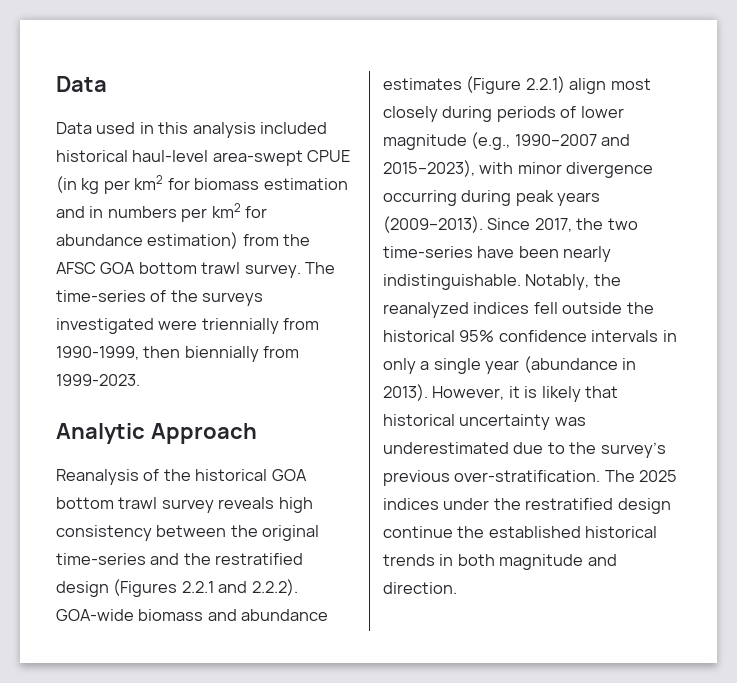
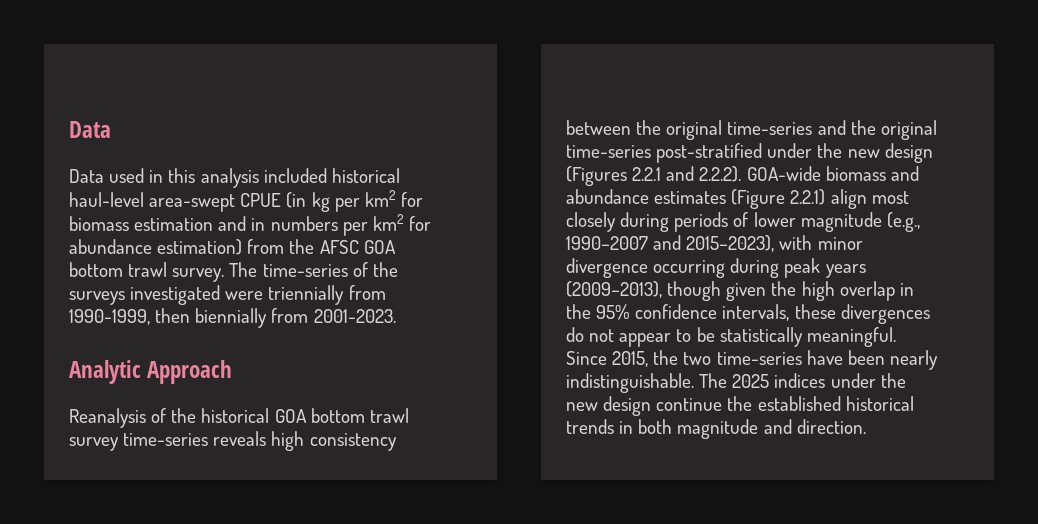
- The time-series of the surveys investigated were triennially from 1990-1999, then biennially from 1999-2023.
+ The time-series of the surveys investigated were triennially from 1990-1999, then biennially from 2001-2023.
- Reanalysis of the historical GOA bottom trawl survey reveals high consistency between the original time-series and the restratified design (Figures 2.2.1 and 2.2.2). GOA-wide biomass and abundance estimates (Figure 2.2.1) align most closely during periods of lower magnitude (e.g., 1990–2007 and 2015–2023), with minor divergence occurring during peak years (2009–2013). Since 2017, the two time-series have been nearly indistinguishable.
+ Reanalysis of the historical GOA bottom trawl survey time-series reveals high consistency between the original time-series and the original time-series post-stratified under the new design (Figures 2.2.1 and 2.2.2). GOA-wide biomass and abundance estimates (Figure 2.2.1) align most closely during periods of lower magnitude (e.g., 1990–2007 and 2015–2023), with minor divergence occurring during peak years (2009–2013), though given the high overlap in the 95% confidence intervals, these divergences do not appear to be statistically meaningful. Since 2015, the two time-series have been nearly indistinguishable.
- Notably, the reanalyzed indices fell outside the historical 95% confidence intervals in only a single year (abundance in 2013). However, it is likely that historical uncertainty was underestimated due to the survey’s previous over-stratification.
- The 2025 indices under the restratified design continue the established historical trends in both magnitude and direction.
+ The 2025 indices under the new design continue the established historical trends in both magnitude and direction.

